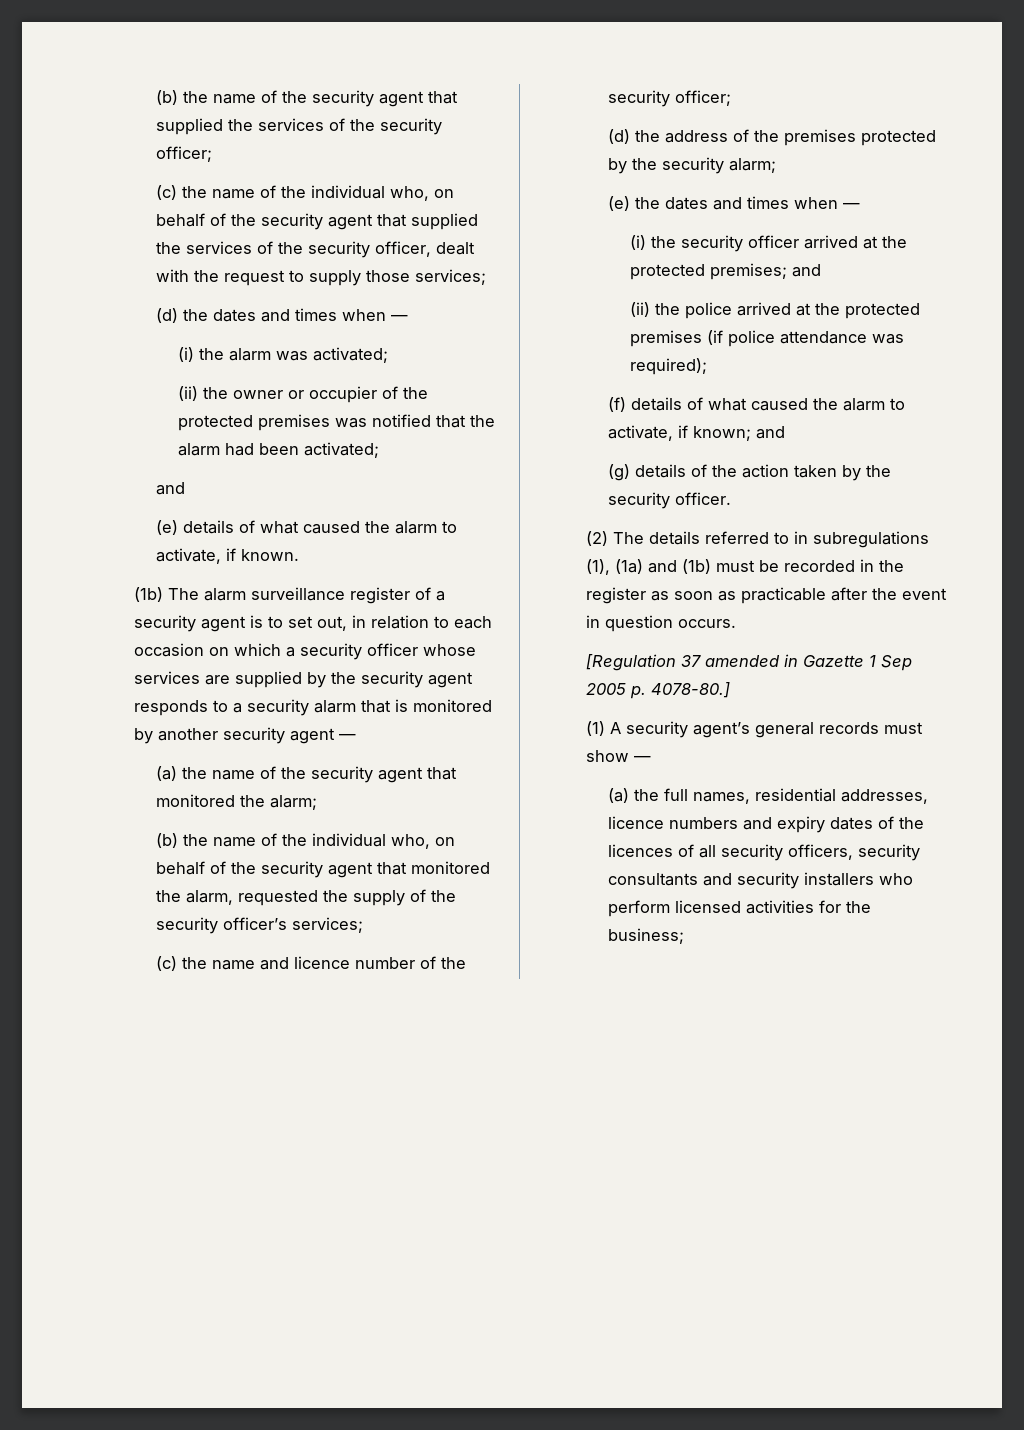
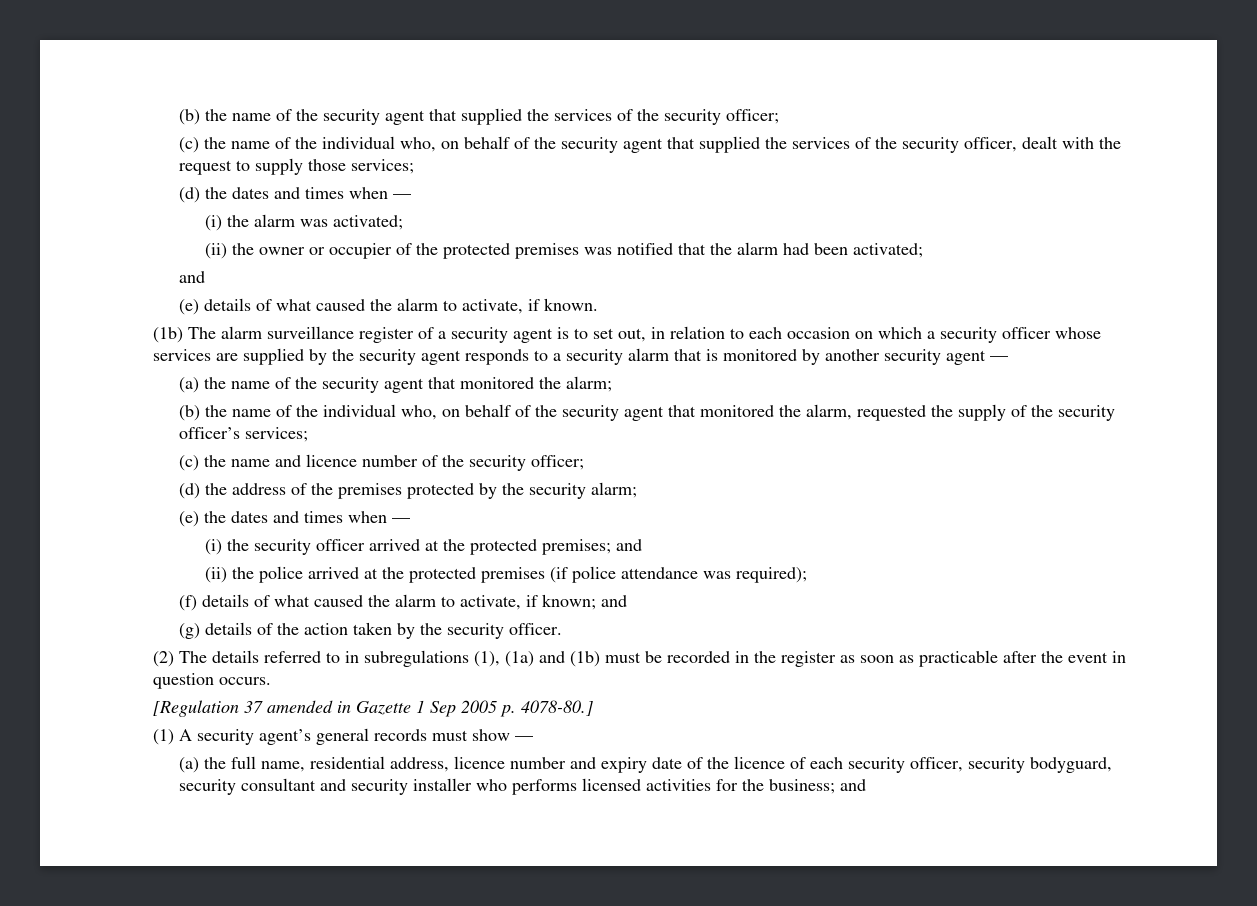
- (a) the full names, residential addresses, licence numbers and expiry dates of the licences of all security officers, security consultants and security installers who perform licensed activities for the business;
+ (a) the full name, residential address, licence number and expiry date of the licence of each security officer, security bodyguard, security consultant and security installer who performs licensed activities for the business; and

